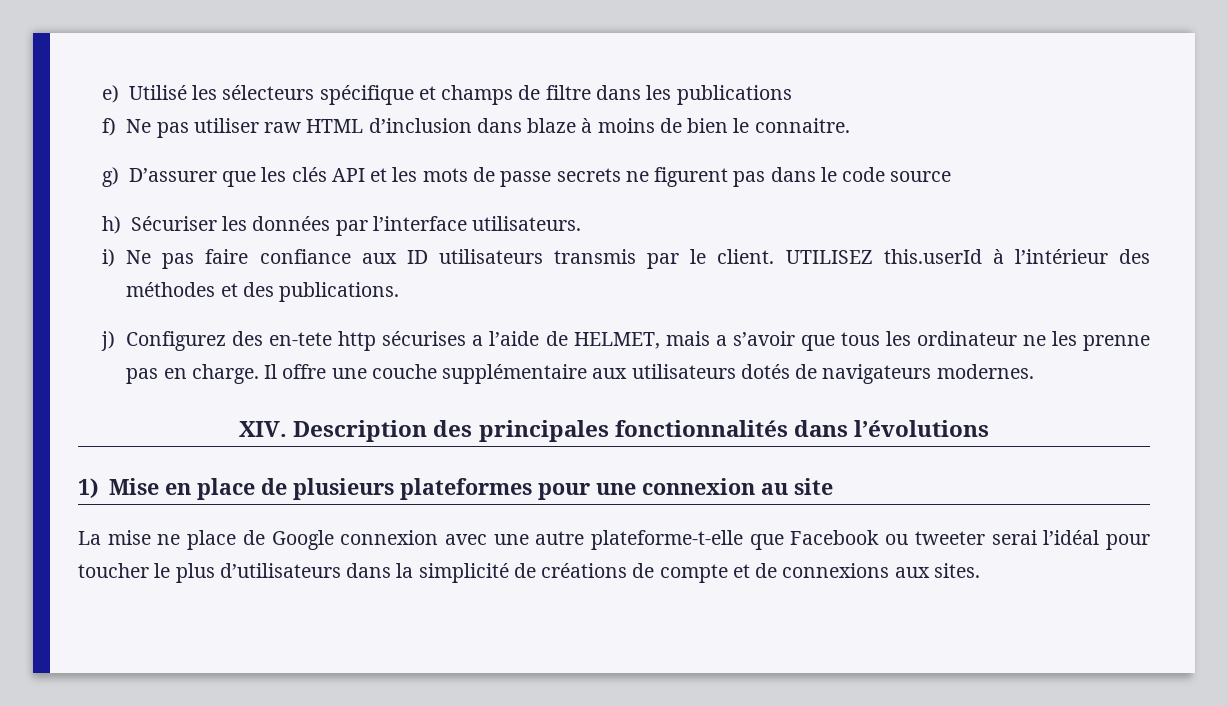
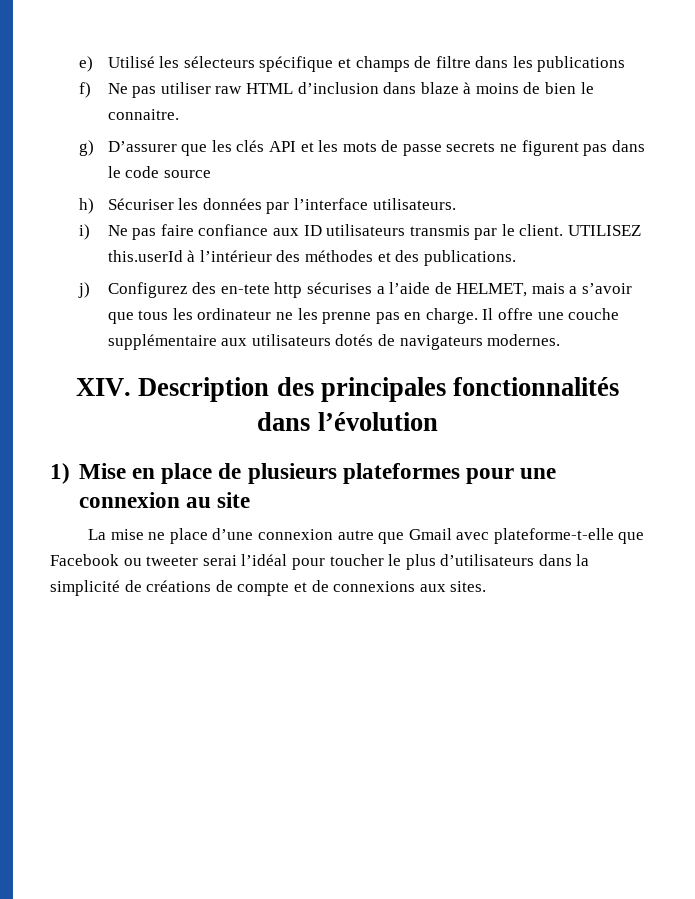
- XIV. Description des principales fonctionnalités dans l’évolutions
+ XIV. Description des principales fonctionnalités dans l’évolution
- La mise ne place de Google connexion avec une autre plateforme-t-elle que Facebook ou tweeter serai l’idéal pour toucher le plus d’utilisateurs dans la simplicité de créations de compte et de connexions aux sites.
+ La mise ne place d’une connexion autre que Gmail avec plateforme-t-elle que Facebook ou tweeter serai l’idéal pour toucher le plus d’utilisateurs dans la simplicité de créations de compte et de connexions aux sites.

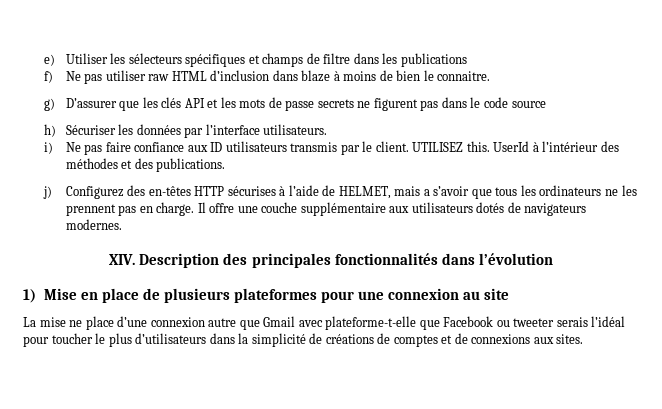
- e) Utilisé les sélecteurs spécifique et champs de filtre dans les publications
+ e) Utiliser les sélecteurs spécifiques et champs de filtre dans les publications
- UTILISEZ this.userId à l’intérieur des méthodes et des publications.
+ UTILISEZ this. UserId à l’intérieur des méthodes et des publications.
- j) Configurez des en-tete http sécurises a l’aide de HELMET, mais a s’avoir que tous les ordinateur ne les prenne pas en charge.
+ j) Configurez des en-têtes HTTP sécurises à l’aide de HELMET, mais a s’avoir que tous les ordinateurs ne les prennent pas en charge.
- La mise ne place d’une connexion autre que Gmail avec plateforme-t-elle que Facebook ou tweeter serai l’idéal pour toucher le plus d’utilisateurs dans la simplicité de créations de compte et de connexions aux sites.
+ La mise ne place d’une connexion autre que Gmail avec plateforme-t-elle que Facebook ou tweeter serais l’idéal pour toucher le plus d’utilisateurs dans la simplicité de créations de comptes et de connexions aux sites.

